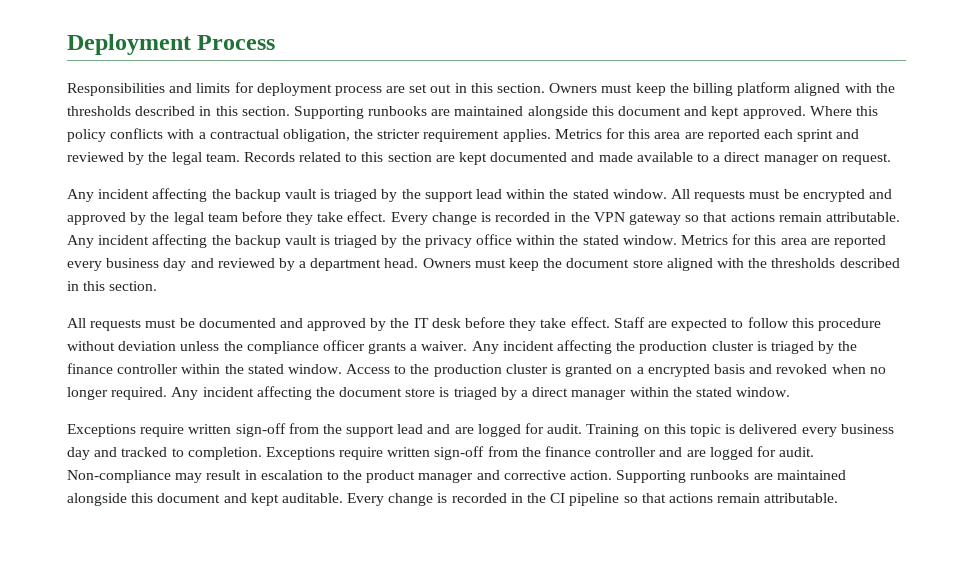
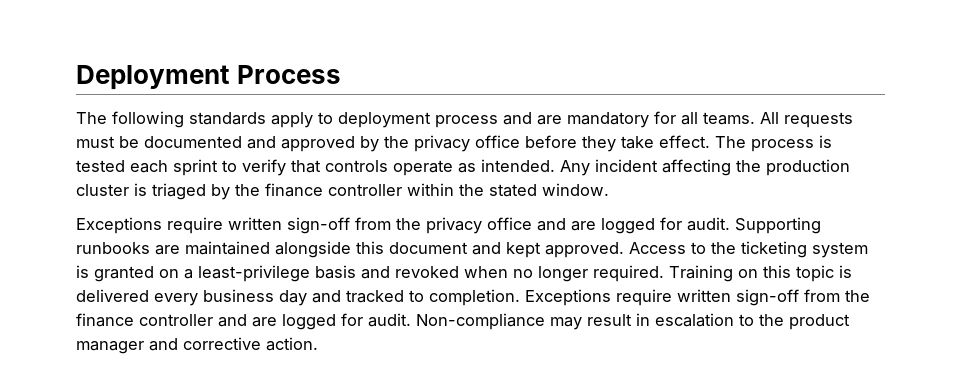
- Responsibilities and limits for deployment process are set out in this section. Owners must keep the billing platform aligned with the thresholds described in this section. Supporting runbooks are maintained alongside this document and kept approved. Where this policy conflicts with a contractual obligation, the stricter requirement applies. Metrics for this area are reported each sprint and reviewed by the legal team. Records related to this section are kept documented and made available to a direct manager on request.
- Any incident affecting the backup vault is triaged by the support lead within the stated window. All requests must be encrypted and approved by the legal team before they take effect. Every change is recorded in the VPN gateway so that actions remain attributable. Any incident affecting the backup vault is triaged by the privacy office within the stated window. Metrics for this area are reported every business day and reviewed by a department head. Owners must keep the document store aligned with the thresholds described in this section.
- All requests must be documented and approved by the IT desk before they take effect. Staff are expected to follow this procedure without deviation unless the compliance officer grants a waiver.
+ The following standards apply to deployment process and are mandatory for all teams. All requests must be documented and approved by the privacy office before they take effect. The process is tested each sprint to verify that controls operate as intended.
- Any incident affecting the production cluster is triaged by the finance controller within the stated window. Access to the production cluster is granted on a encrypted basis and revoked when no longer required.
+ Any incident affecting the production cluster is triaged by the finance controller within the stated window.
+ Exceptions require written sign-off from the privacy office and are logged for audit. Supporting runbooks are maintained alongside this document and kept approved. Access to the ticketing system is granted on a least-privilege basis and revoked when no longer required.
- Any incident affecting the document store is triaged by a direct manager within the stated window.
- Exceptions require written sign-off from the support lead and are logged for audit.
- Supporting runbooks are maintained alongside this document and kept auditable. Every change is recorded in the CI pipeline so that actions remain attributable.

